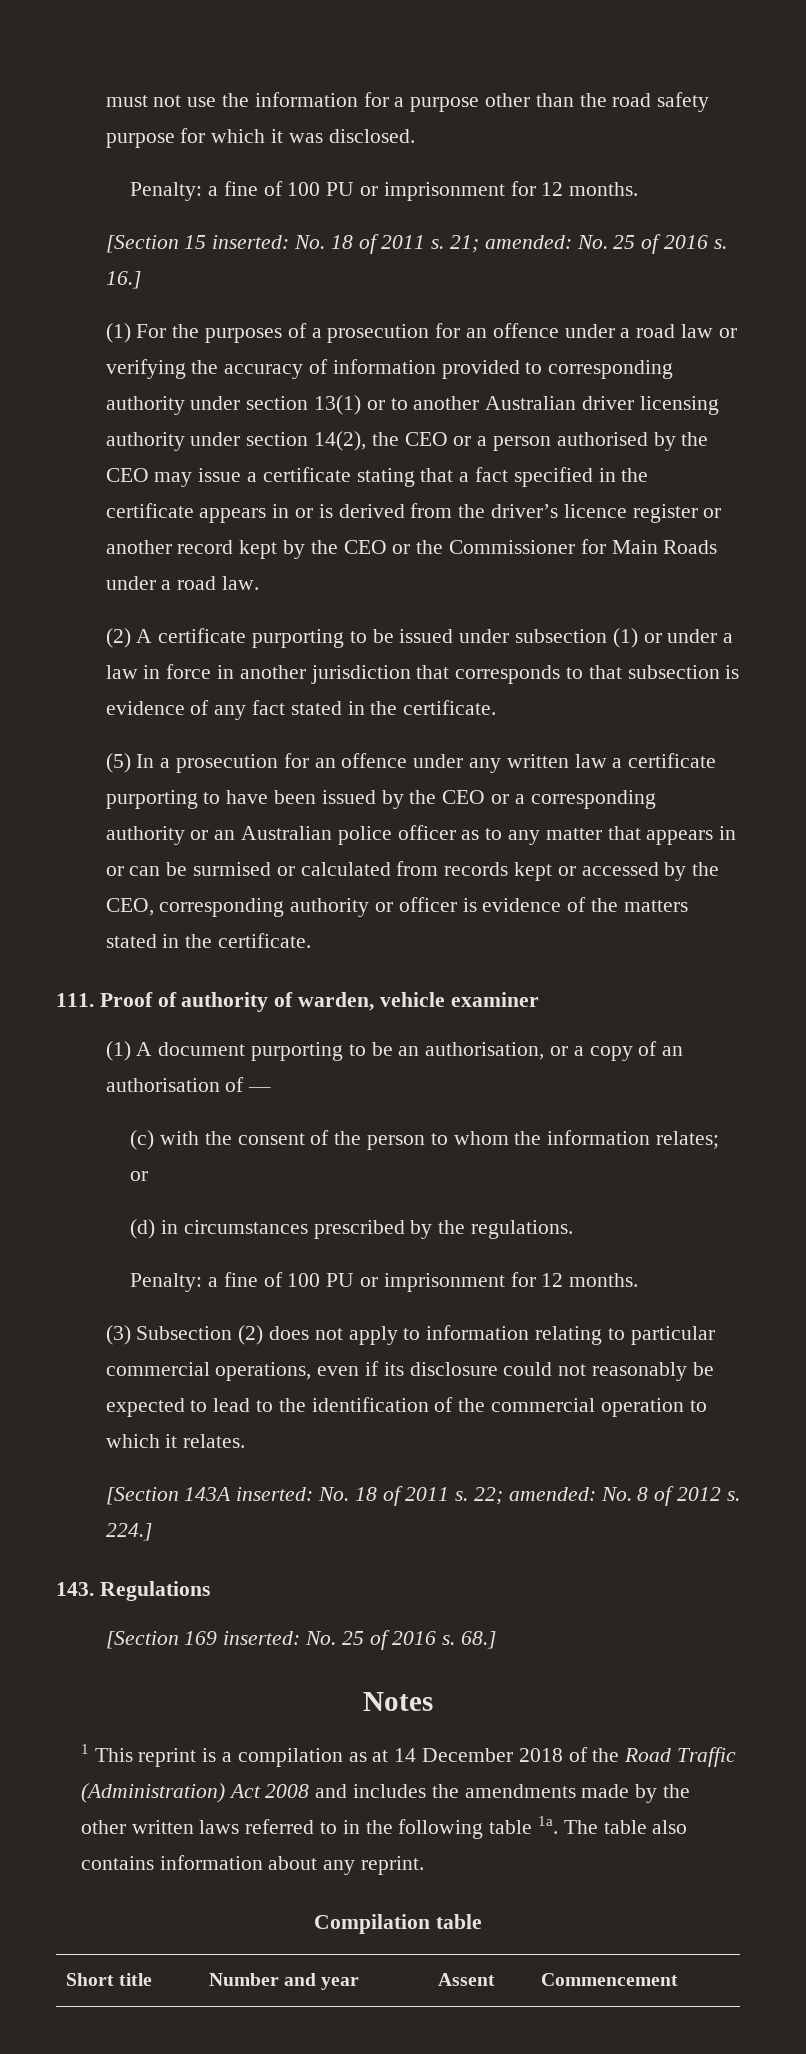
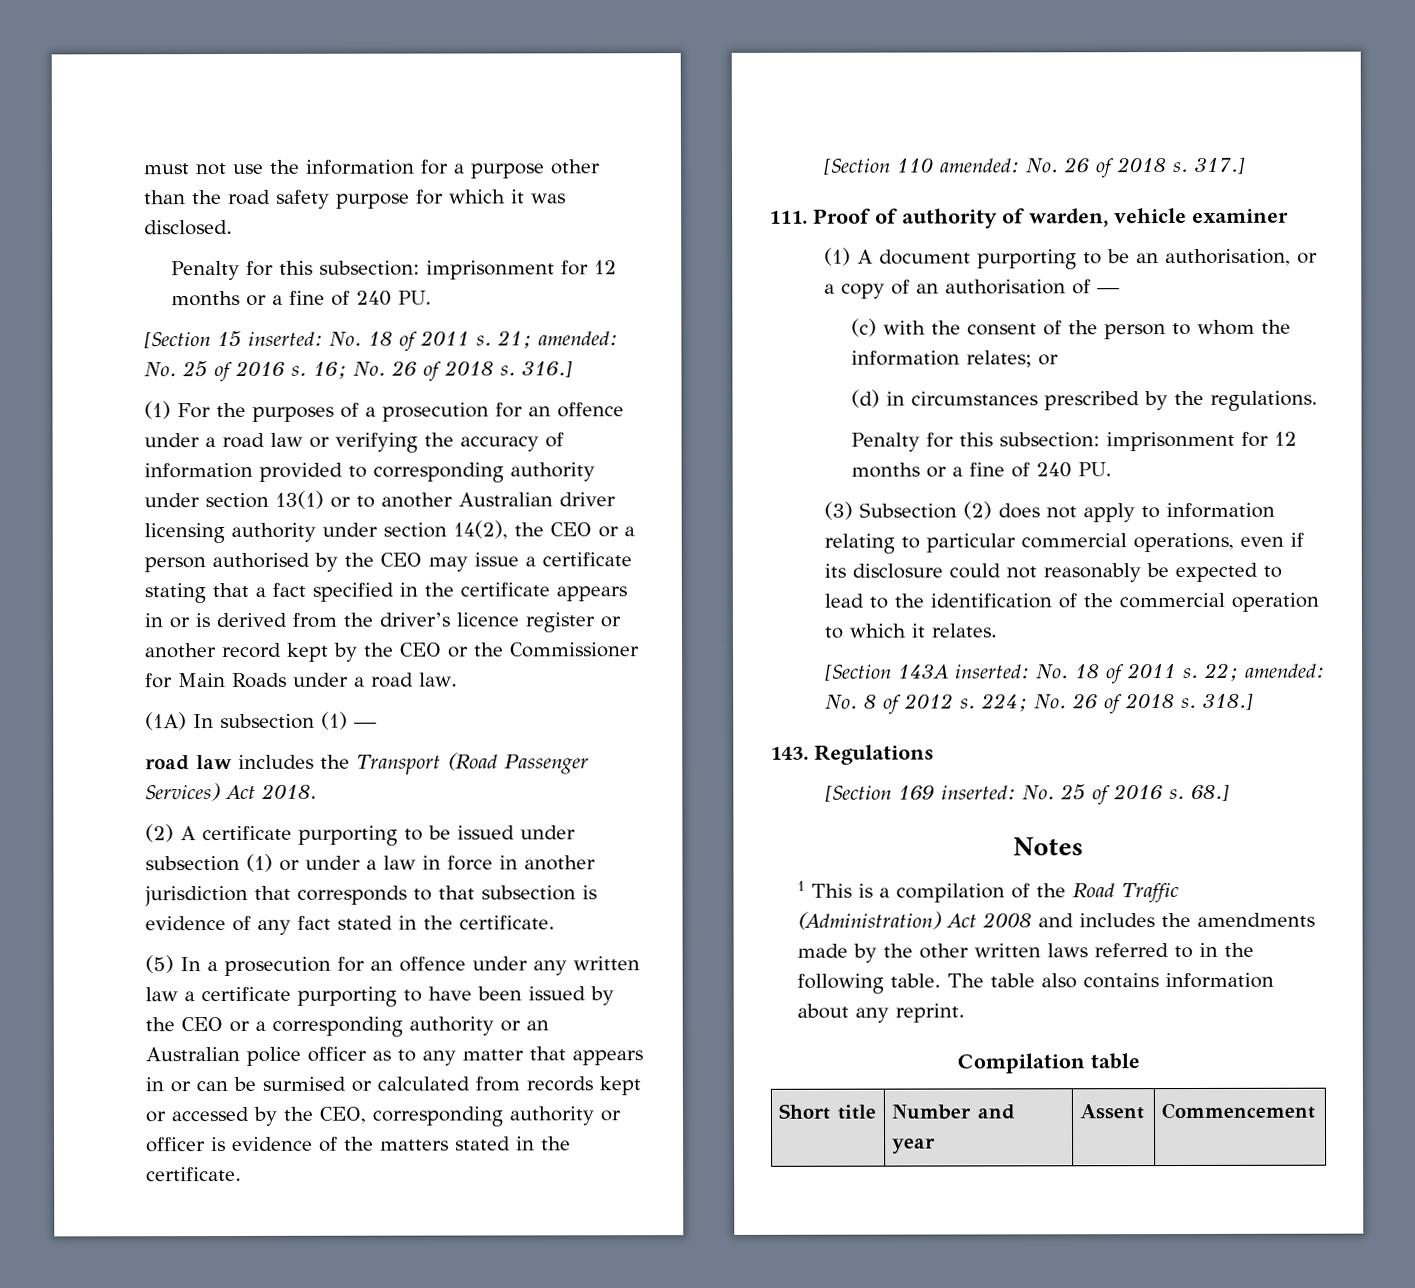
  must not use the information for a purpose other than the road safety purpose for which it was disclosed.
- Penalty: a fine of 100 PU or imprisonment for 12 months.
+ Penalty for this subsection: imprisonment for 12 months or a fine of 240 PU.
- 16.]
+ 16; No. 26 of 2018 s. 316.]
+ (1A) In subsection (1) —
+ road law includes the Transport (Road Passenger Services) Act 2018.
+ [Section 110 amended: No. 26 of 2018 s. 317.]
  (d) in circumstances prescribed by the regulations.
- Penalty: a fine of 100 PU or imprisonment for 12 months.
+ Penalty for this subsection: imprisonment for 12 months or a fine of 240 PU.
- 224.]
+ 224; No. 26 of 2018 s. 318.]
- 1 This reprint is a compilation as at 14 December 2018 of the Road Traffic (Administration) Act 2008 and includes the amendments made by the other written laws referred to in the following table 1a.
+ 1 This is a compilation of the Road Traffic (Administration) Act 2008 and includes the amendments made by the other written laws referred to in the following table.

